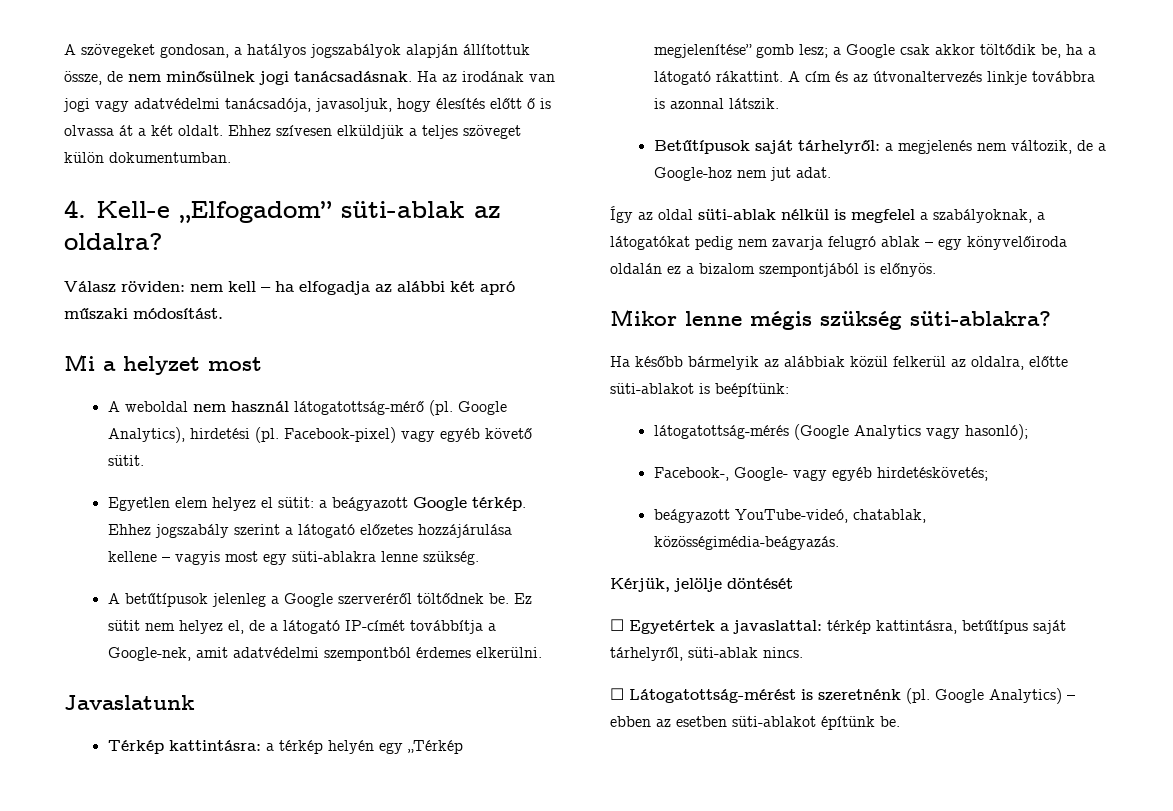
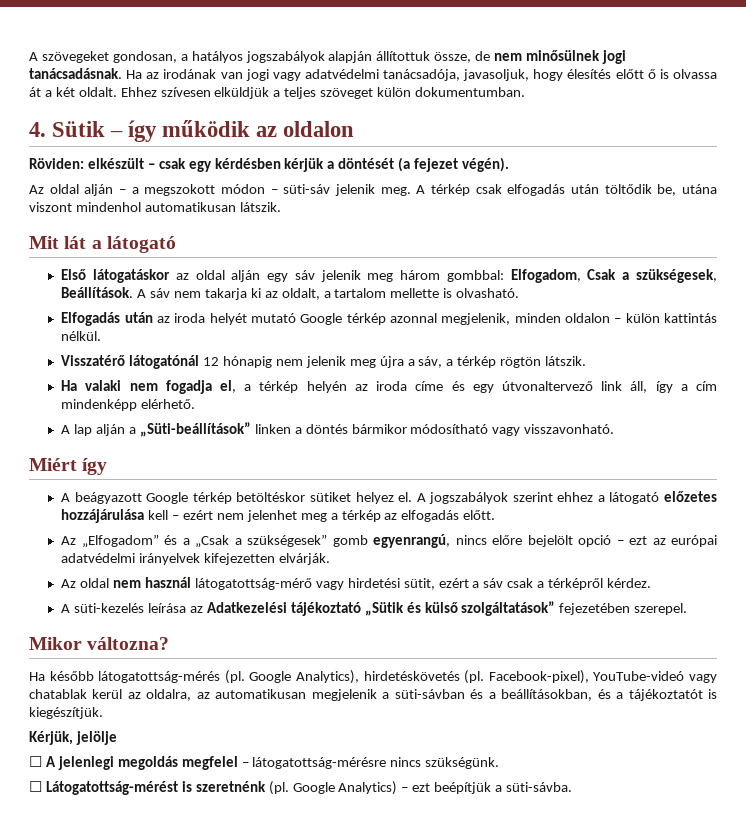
- 4. Kell-e „Elfogadom” süti-ablak az oldalra?
- Válasz röviden: nem kell – ha elfogadja az alábbi két apró műszaki módosítást.
- Mi a helyzet most
- A weboldal nem használ látogatottság-mérő (pl. Google Analytics), hirdetési (pl. Facebook-pixel) vagy egyéb követő sütit.
- Egyetlen elem helyez el sütit: a beágyazott Google térkép. Ehhez jogszabály szerint a látogató előzetes hozzájárulása kellene – vagyis most egy süti-ablakra lenne szükség.
- A betűtípusok jelenleg a Google szerveréről töltődnek be. Ez sütit nem helyez el, de a látogató IP-címét továbbítja a Google-nek, amit adatvédelmi szempontból érdemes elkerülni.
- Javaslatunk
- Térkép kattintásra: a térkép helyén egy „Térkép megjelenítése” gomb lesz; a Google csak akkor töltődik be, ha a látogató rákattint. A cím és az útvonaltervezés linkje továbbra is azonnal látszik.
- Betűtípusok saját tárhelyről: a megjelenés nem változik, de a Google-hoz nem jut adat.
- Így az oldal süti-ablak nélkül is megfelel a szabályoknak, a látogatókat pedig nem zavarja felugró ablak – egy könyvelőiroda oldalán ez a bizalom szempontjából is előnyös.
- Mikor lenne mégis szükség süti-ablakra?
- Ha később bármelyik az alábbiak közül felkerül az oldalra, előtte süti-ablakot is beépítünk:
- látogatottság-mérés (Google Analytics vagy hasonló);
- Facebook-, Google- vagy egyéb hirdetéskövetés;
- beágyazott YouTube-videó, chatablak, közösségimédia-beágyazás.
+ 4. Sütik – így működik az oldalon
+ Röviden: elkészült – csak egy kérdésben kérjük a döntését (a fejezet végén).
+ Az oldal alján – a megszokott módon – süti-sáv jelenik meg. A térkép csak elfogadás után töltődik be, utána viszont mindenhol automatikusan látszik.
+ Mit lát a látogató
+ Első látogatáskor az oldal alján egy sáv jelenik meg három gombbal: Elfogadom, Csak a szükségesek, Beállítások. A sáv nem takarja ki az oldalt, a tartalom mellette is olvasható.
+ Elfogadás után az iroda helyét mutató Google térkép azonnal megjelenik, minden oldalon – külön kattintás nélkül.
+ Visszatérő látogatónál 12 hónapig nem jelenik meg újra a sáv, a térkép rögtön látszik.
+ Ha valaki nem fogadja el, a térkép helyén az iroda címe és egy útvonaltervező link áll, így a cím mindenképp elérhető.
+ A lap alján a „Süti-beállítások” linken a döntés bármikor módosítható vagy visszavonható.
+ Miért így
+ A beágyazott Google térkép betöltéskor sütiket helyez el. A jogszabályok szerint ehhez a látogató előzetes hozzájárulása kell – ezért nem jelenhet meg a térkép az elfogadás előtt.
+ Az „Elfogadom” és a „Csak a szükségesek” gomb egyenrangú, nincs előre bejelölt opció – ezt az európai adatvédelmi irányelvek kifejezetten elvárják.
+ Az oldal nem használ látogatottság-mérő vagy hirdetési sütit, ezért a sáv csak a térképről kérdez.
+ A süti-kezelés leírása az Adatkezelési tájékoztató „Sütik és külső szolgáltatások” fejezetében szerepel.
+ Mikor változna?
+ Ha később látogatottság-mérés (pl. Google Analytics), hirdetéskövetés (pl. Facebook-pixel), YouTube-videó vagy chatablak kerül az oldalra, az automatikusan megjelenik a süti-sávban és a beállításokban, és a tájékoztatót is kiegészítjük.
- Kérjük, jelölje döntését
- ☐ Egyetértek a javaslattal: térkép kattintásra, betűtípus saját tárhelyről, süti-ablak nincs.
+ Kérjük, jelölje
+ ☐ A jelenlegi megoldás megfelel – látogatottság-mérésre nincs szükségünk.
- Google Analytics) – ebben az esetben süti-ablakot építünk be.
+ Google Analytics) – ezt beépítjük a süti-sávba.

